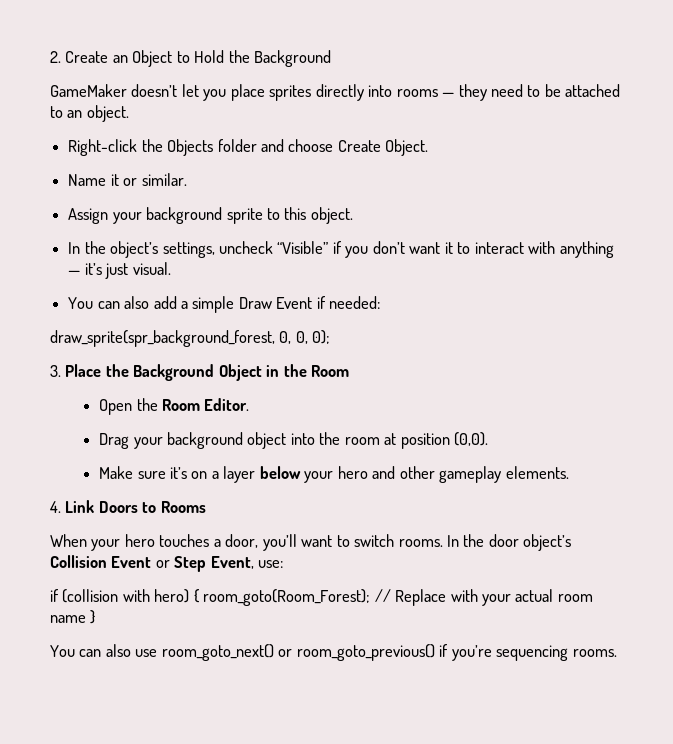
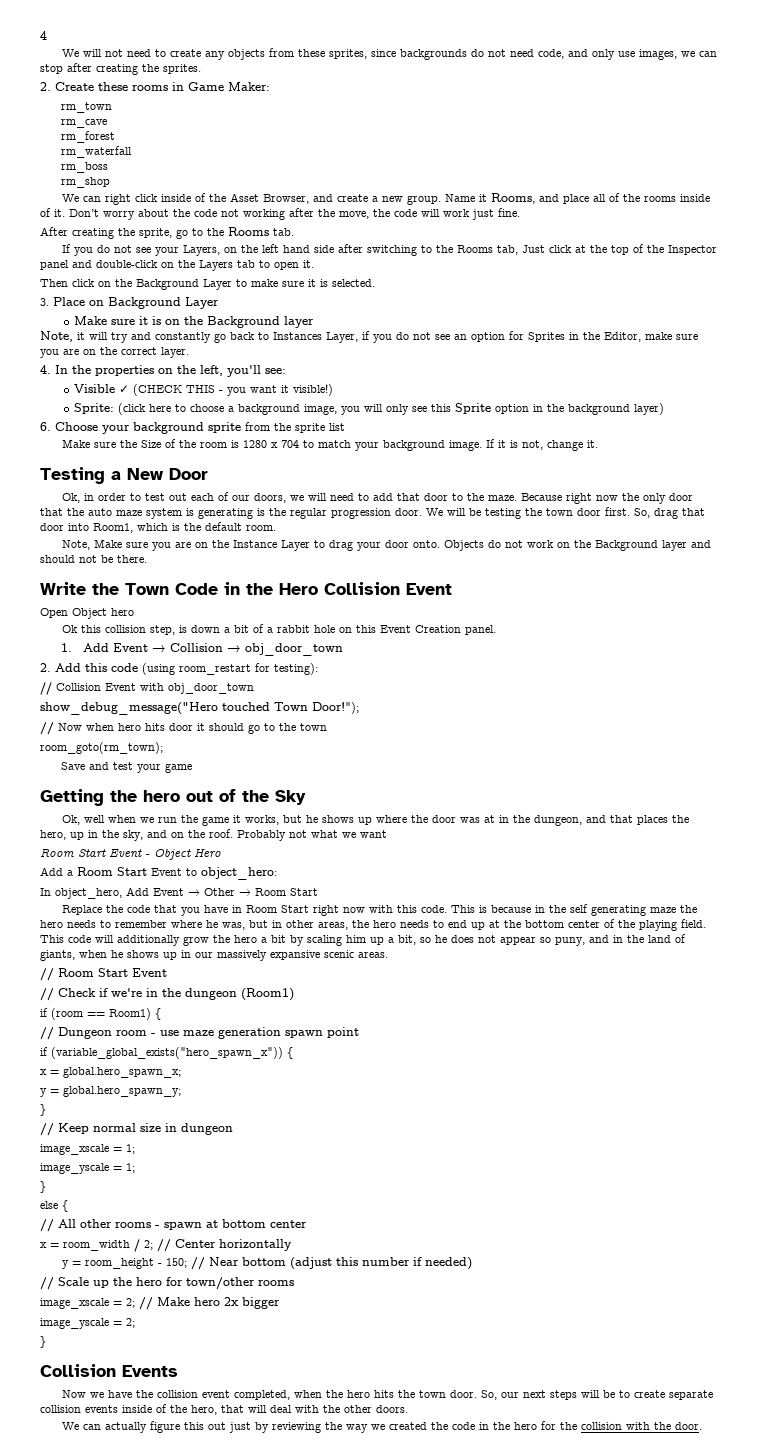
- 2. Create an Object to Hold the Background
- GameMaker doesn’t let you place sprites directly into rooms — they need to be attached to an object.
- Right-click the Objects folder and choose Create Object.
- Name it or similar.
- Assign your background sprite to this object.
- In the object’s settings, uncheck “Visible” if you don’t want it to interact with anything — it’s just visual.
- You can also add a simple Draw Event if needed:
- draw_sprite(spr_background_forest, 0, 0, 0);
- 3. Place the Background Object in the Room
- Open the Room Editor.
- Drag your background object into the room at position (0,0).
- Make sure it’s on a layer below your hero and other gameplay elements.
- 4. Link Doors to Rooms
- When your hero touches a door, you’ll want to switch rooms. In the door object’s Collision Event or Step Event, use:
- if (collision with hero) { room_goto(Room_Forest); // Replace with your actual room name }
- You can also use room_goto_next() or room_goto_previous() if you’re sequencing rooms.
+ 4
+ We will not need to create any objects from these sprites, since backgrounds do not need code, and only use images, we can stop after creating the sprites.
+ 2. Create these rooms in Game Maker:
+ rm_town
+ rm_cave
+ rm_forest
+ rm_waterfall
+ rm_boss
+ rm_shop
+ We can right click inside of the Asset Browser, and create a new group. Name it Rooms, and place all of the rooms inside of it. Don’t worry about the code not working after the move, the code will work just fine.
+ After creating the sprite, go to the Rooms tab.
+ If you do not see your Layers, on the left hand side after switching to the Rooms tab, Just click at the top of the Inspector panel and double-click on the Layers tab to open it.
+ Then click on the Background Layer to make sure it is selected.
+ 3. Place on Background Layer
+ Make sure it is on the Background layer
+ Note, it will try and constantly go back to Instances Layer, if you do not see an option for Sprites in the Editor, make sure you are on the correct layer.
+ 4. In the properties on the left, you'll see:
+ Visible ✓ (CHECK THIS - you want it visible!)
+ Sprite: (click here to choose a background image, you will only see this Sprite option in the background layer)
+ 6. Choose your background sprite from the sprite list
+ Make sure the Size of the room is 1280 x 704 to match your background image. If it is not, change it.
+ Testing a New Door
+ Ok, in order to test out each of our doors, we will need to add that door to the maze. Because right now the only door that the auto maze system is generating is the regular progression door. We will be testing the town door first. So, drag that door into Room1, which is the default room.
+ Note, Make sure you are on the Instance Layer to drag your door onto. Objects do not work on the Background layer and should not be there.
+ Write the Town Code in the Hero Collision Event
+ Open Object hero
+ Ok this collision step, is down a bit of a rabbit hole on this Event Creation panel.
+ 1. Add Event → Collision → obj_door_town
+ 2. Add this code (using room_restart for testing):
+ // Collision Event with obj_door_town
+ show_debug_message("Hero touched Town Door!");
+ // Now when hero hits door it should go to the town
+ room_goto(rm_town);
+ Save and test your game
+ Getting the hero out of the Sky
+ Ok, well when we run the game it works, but he shows up where the door was at in the dungeon, and that places the hero, up in the sky, and on the roof. Probably not what we want
+ Room Start Event - Object Hero
+ Add a Room Start Event to object_hero:
+ In object_hero, Add Event → Other → Room Start
+ Replace the code that you have in Room Start right now with this code. This is because in the self generating maze the hero needs to remember where he was, but in other areas, the hero needs to end up at the bottom center of the playing field. This code will additionally grow the hero a bit by scaling him up a bit, so he does not appear so puny, and in the land of giants, when he shows up in our massively expansive scenic areas.
+ // Room Start Event
+ // Check if we're in the dungeon (Room1)
+ if (room == Room1) {
+ // Dungeon room - use maze generation spawn point
+ if (variable_global_exists("hero_spawn_x")) {
+ x = global.hero_spawn_x;
+ y = global.hero_spawn_y;
+ }
+ // Keep normal size in dungeon
+ image_xscale = 1;
+ image_yscale = 1;
+ }
+ else {
+ // All other rooms - spawn at bottom center
+ x = room_width / 2; // Center horizontally
+ y = room_height - 150; // Near bottom (adjust this number if needed)
+ // Scale up the hero for town/other rooms
+ image_xscale = 2; // Make hero 2x bigger
+ image_yscale = 2;
+ }
+ Collision Events
+ Now we have the collision event completed, when the hero hits the town door. So, our next steps will be to create separate collision events inside of the hero, that will deal with the other doors.
+ We can actually figure this out just by reviewing the way we created the code in the hero for the collision with the door.

